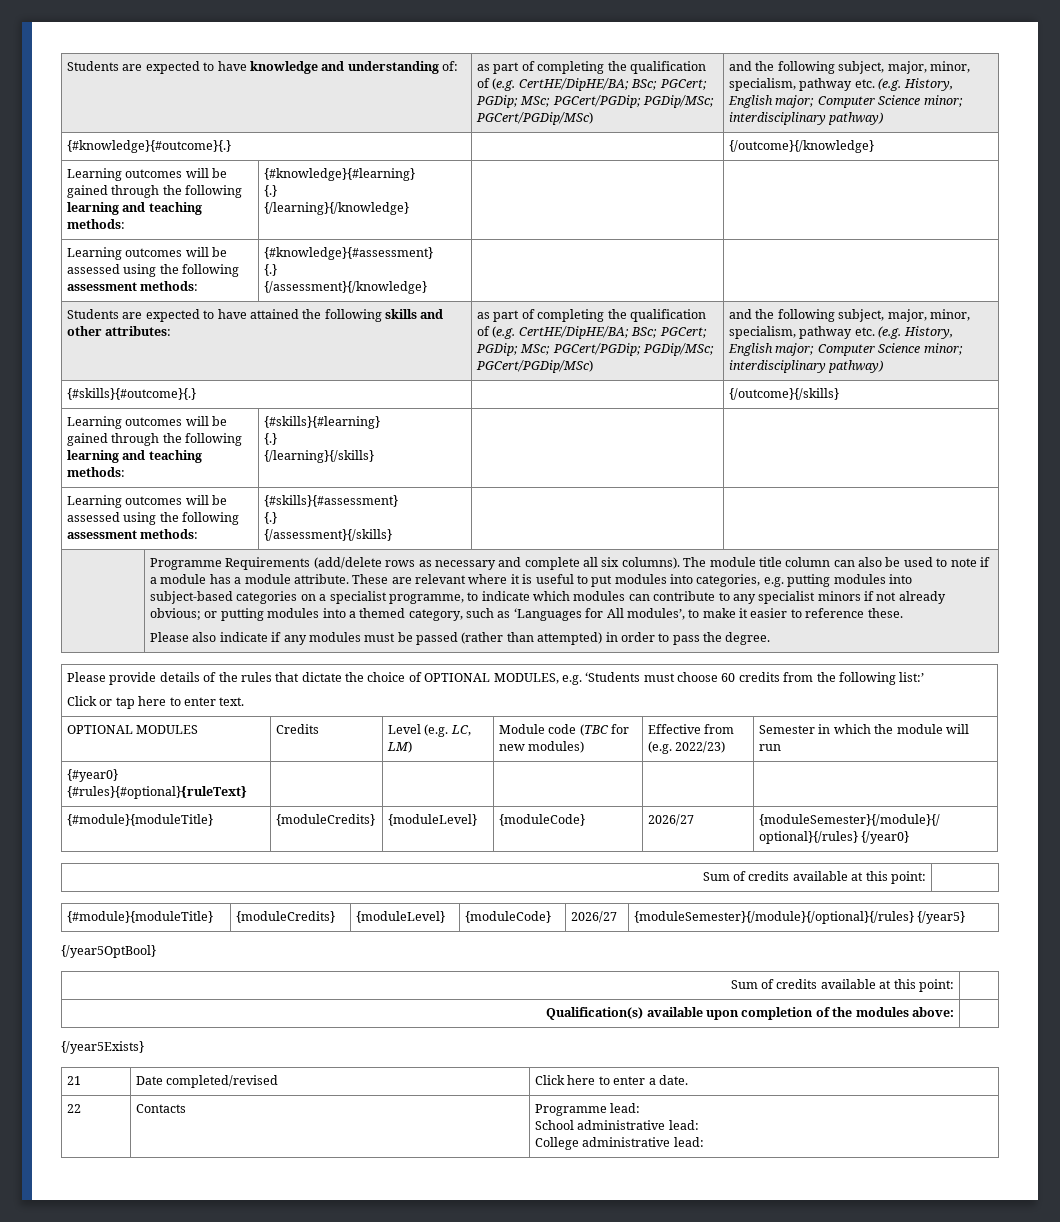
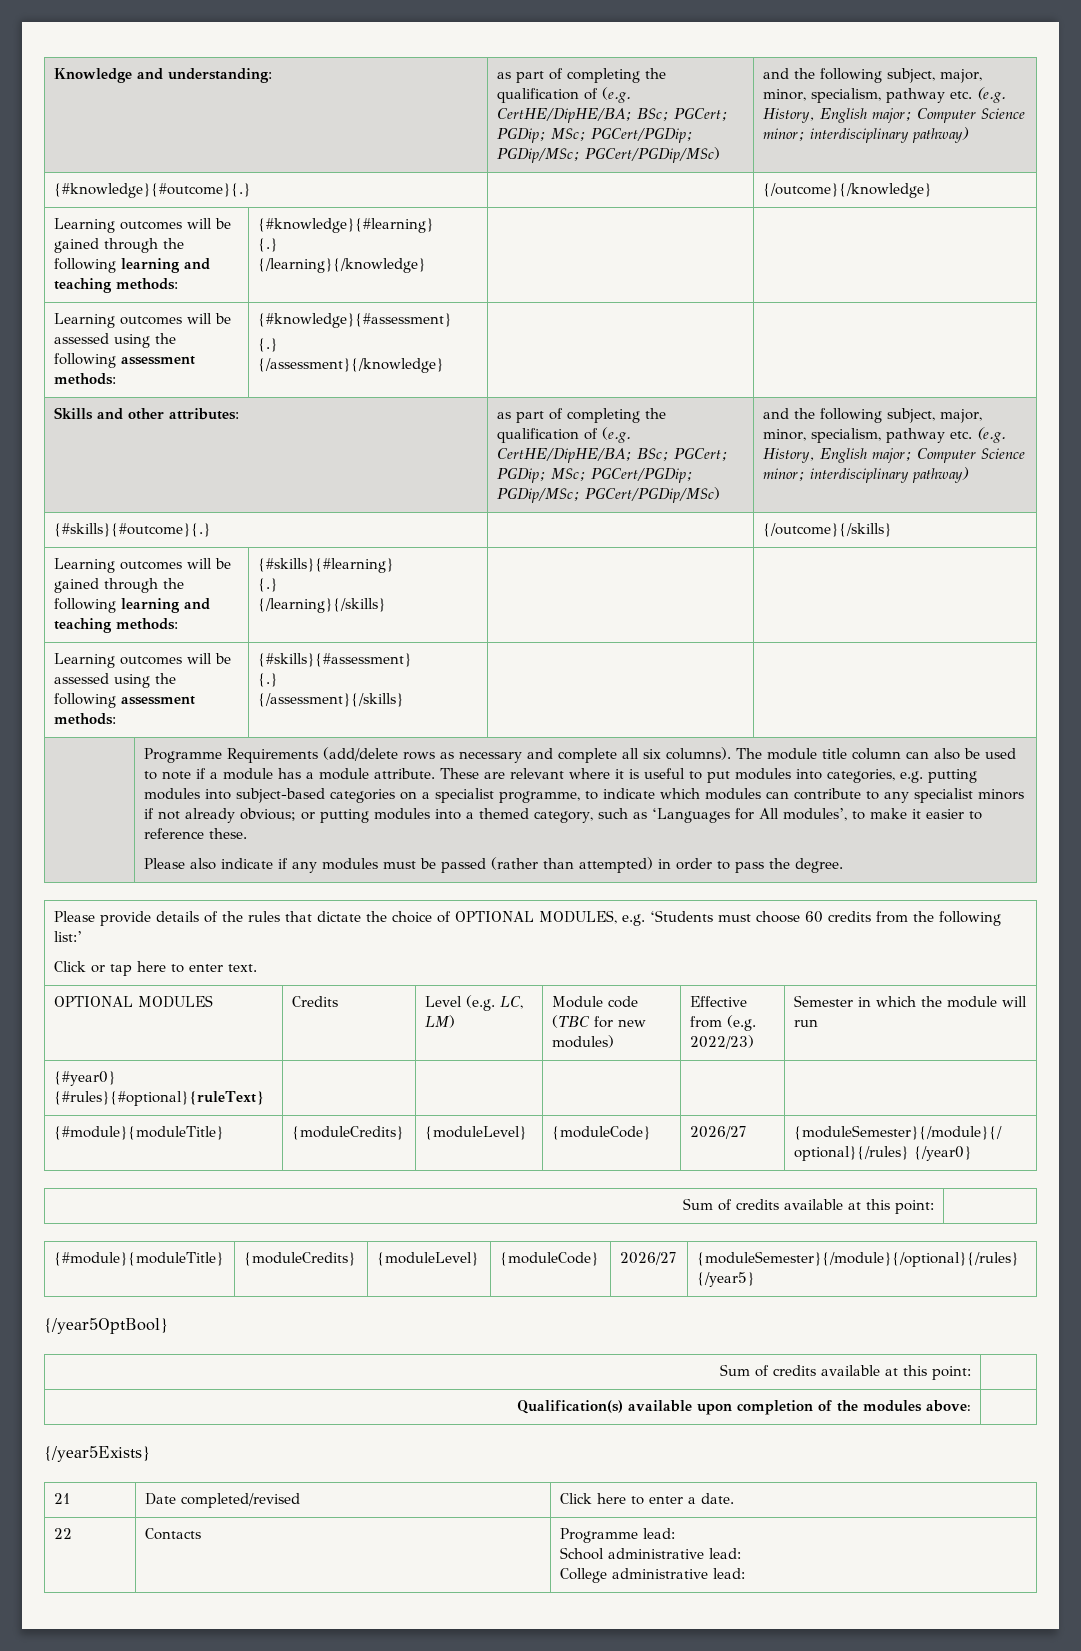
- Students are expected to have knowledge and understanding of:
+ Knowledge and understanding:
- Students are expected to have attained the following skills and other attributes:
+ Skills and other attributes:

